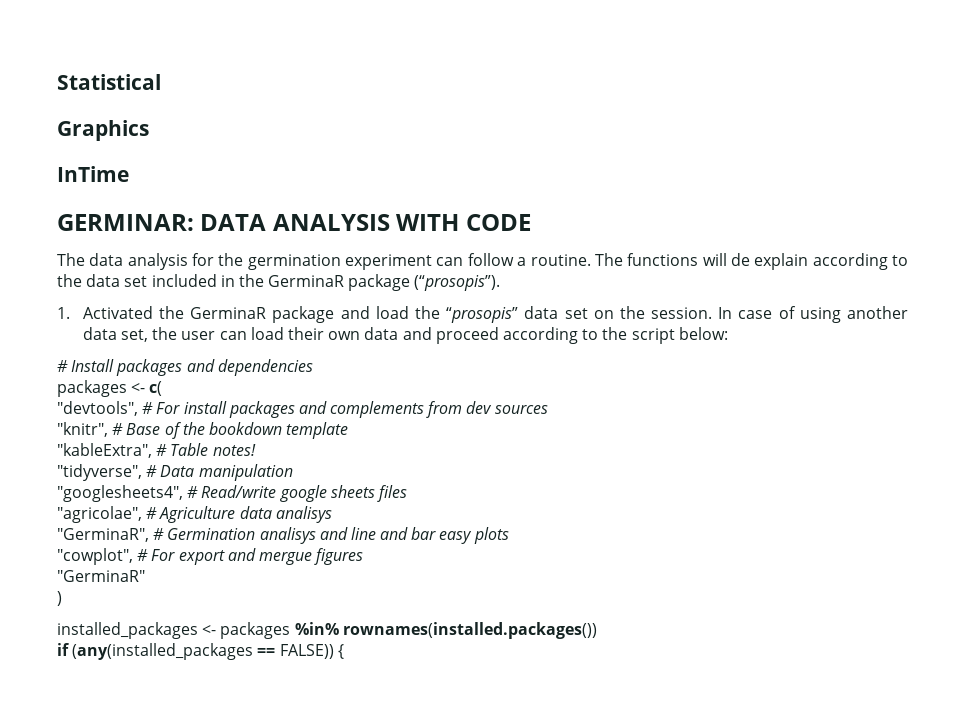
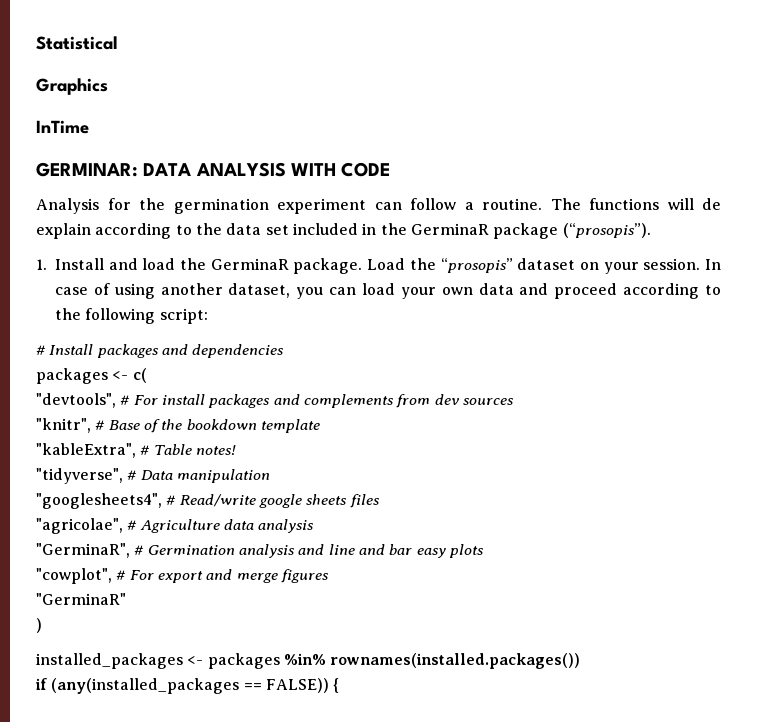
- The data analysis for the germination experiment can follow a routine.
+ Analysis for the germination experiment can follow a routine.
- 1. Activated the GerminaR package and load the “prosopis” data set on the session.
+ 1. Install and load the GerminaR package. Load the “prosopis” dataset on your session.
- In case of using another data set, the user can load their own data and proceed according to the script below:
+ In case of using another dataset, you can load your own data and proceed according to the following script:
- "agricolae", # Agriculture data analisys
+ "agricolae", # Agriculture data analysis
- "GerminaR", # Germination analisys and line and bar easy plots
+ "GerminaR", # Germination analysis and line and bar easy plots
- "cowplot", # For export and mergue figures
+ "cowplot", # For export and merge figures

